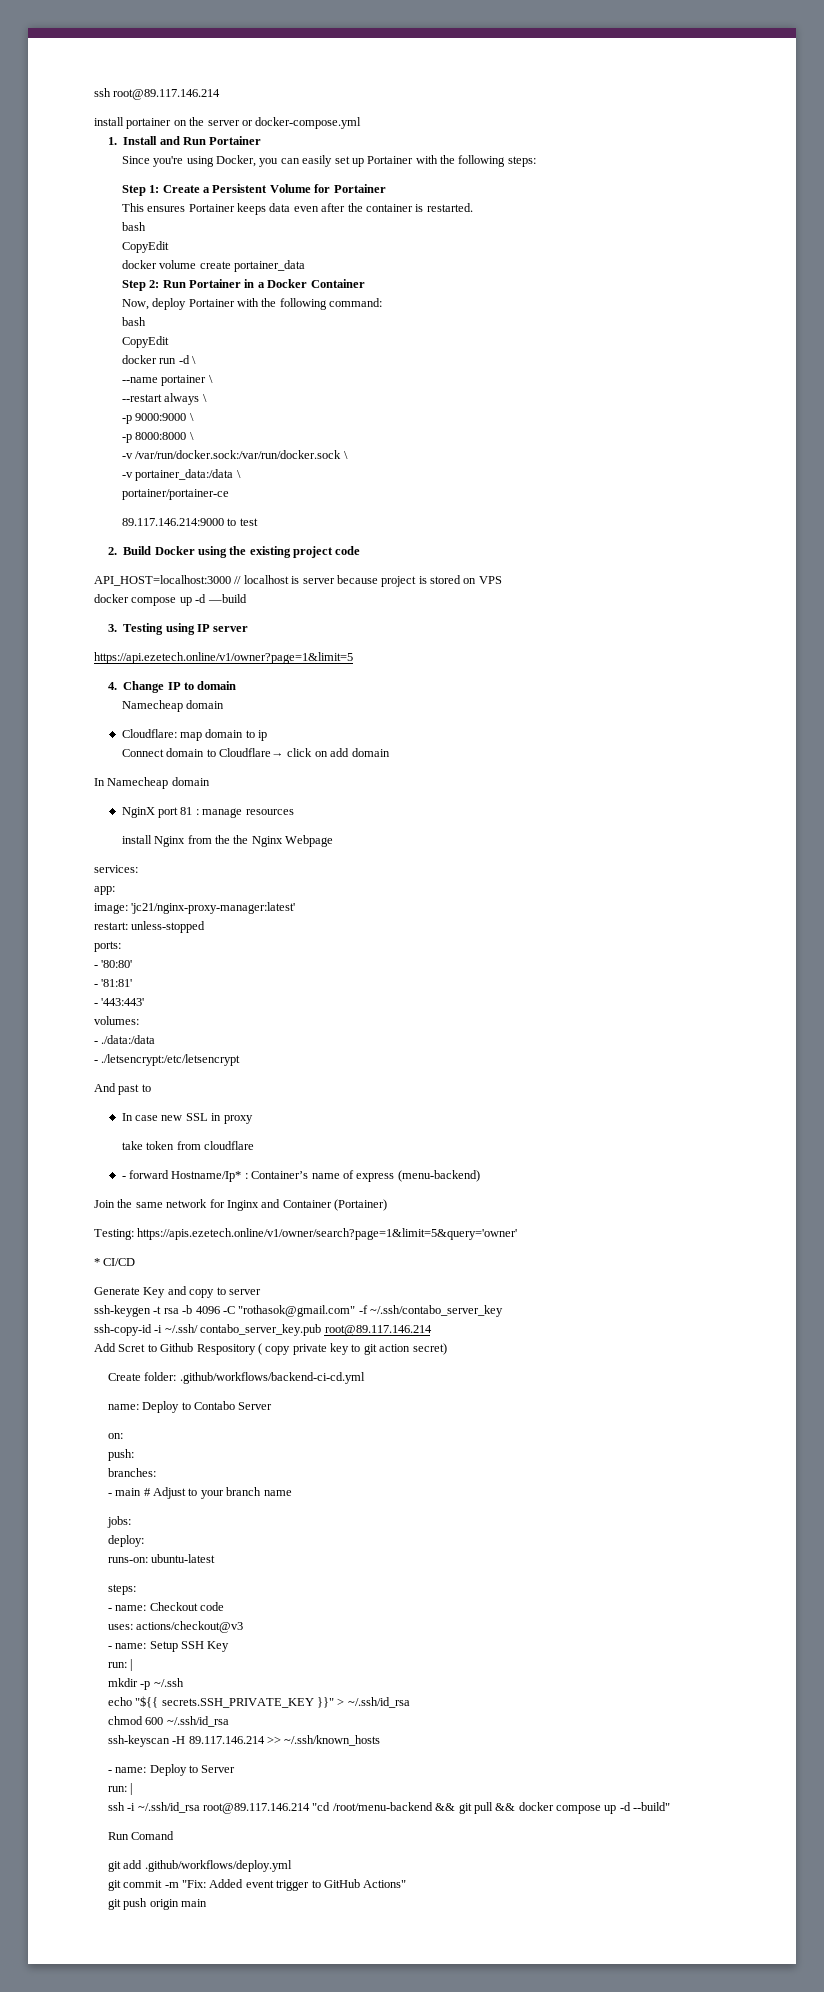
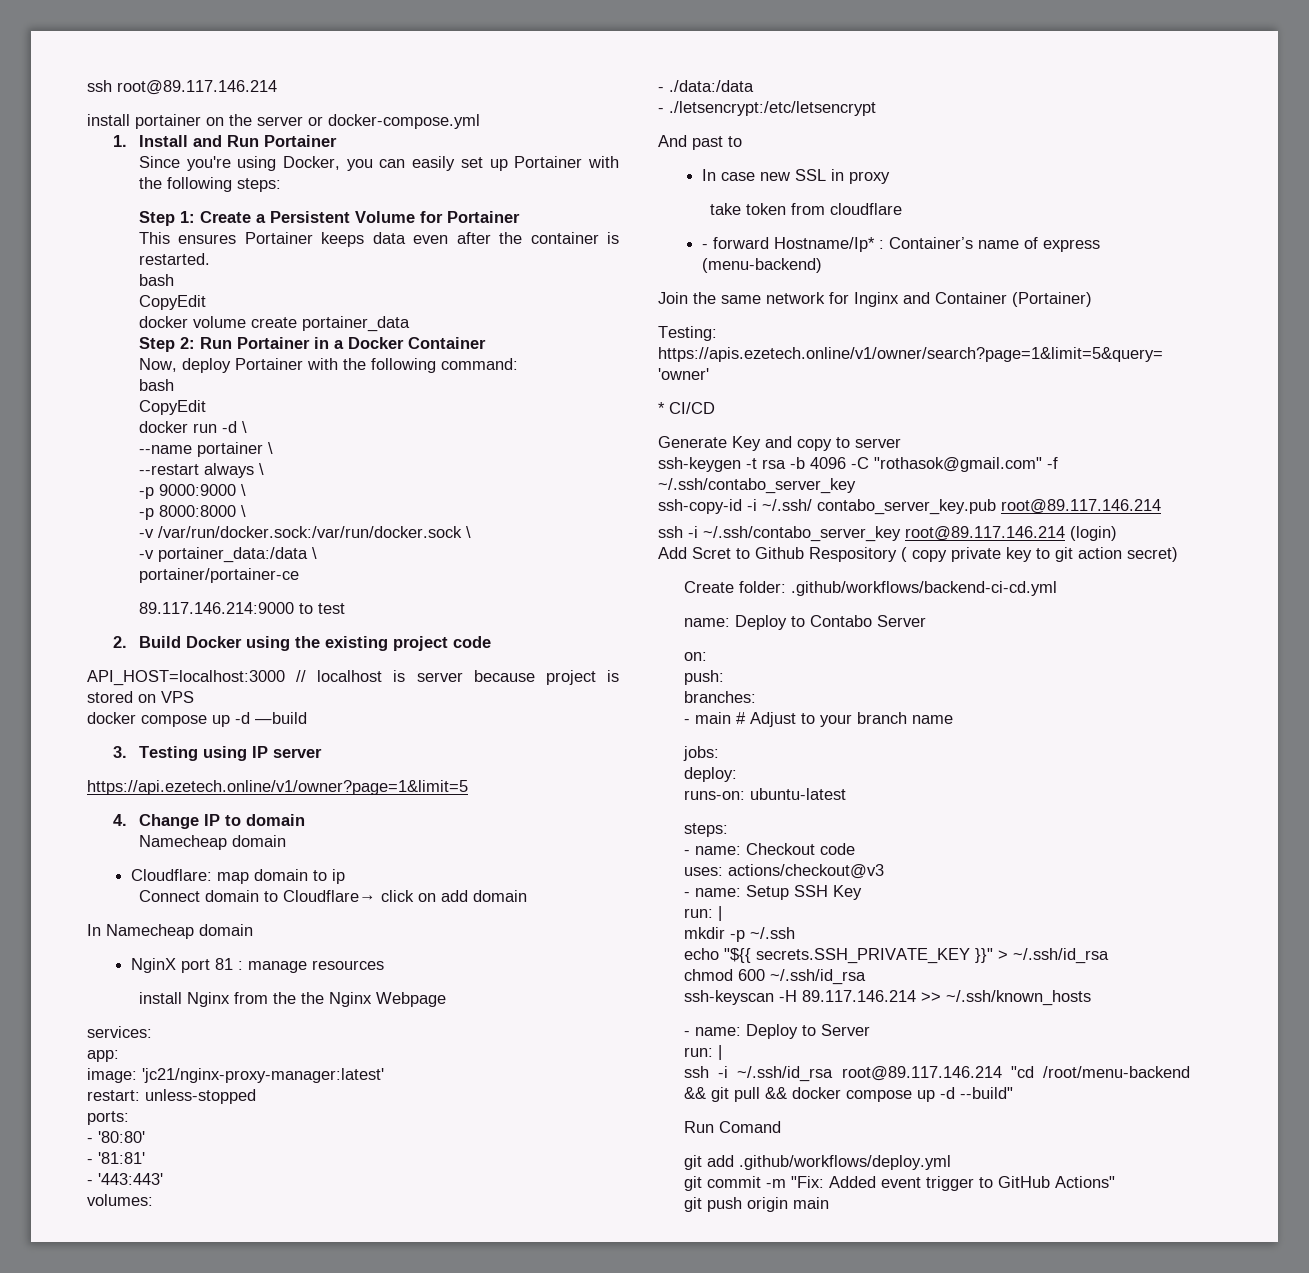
+ ssh -i ~/.ssh/contabo_server_key root@89.117.146.214 (login)

